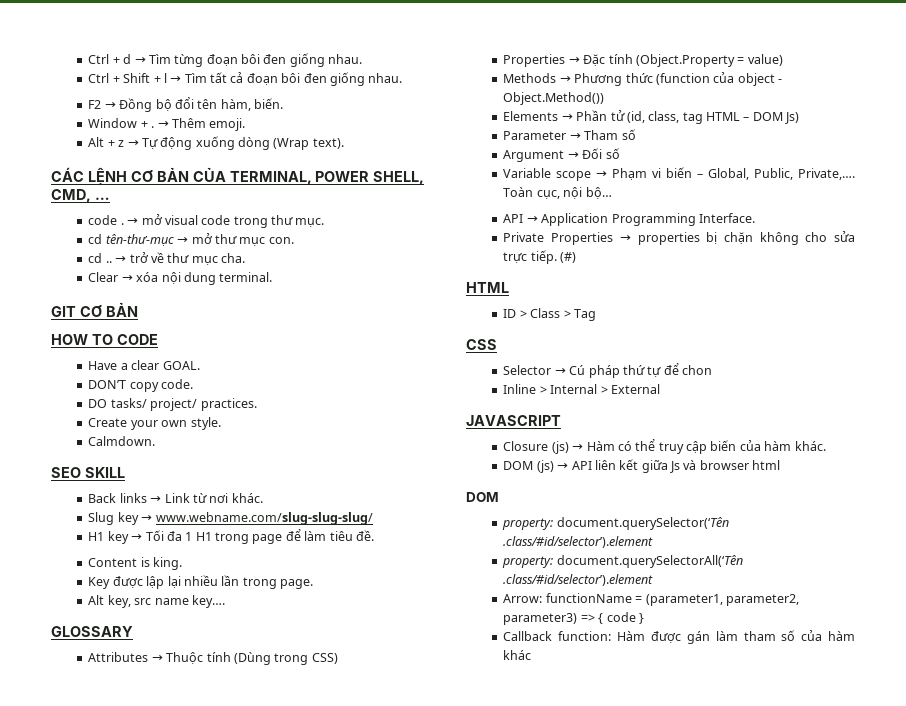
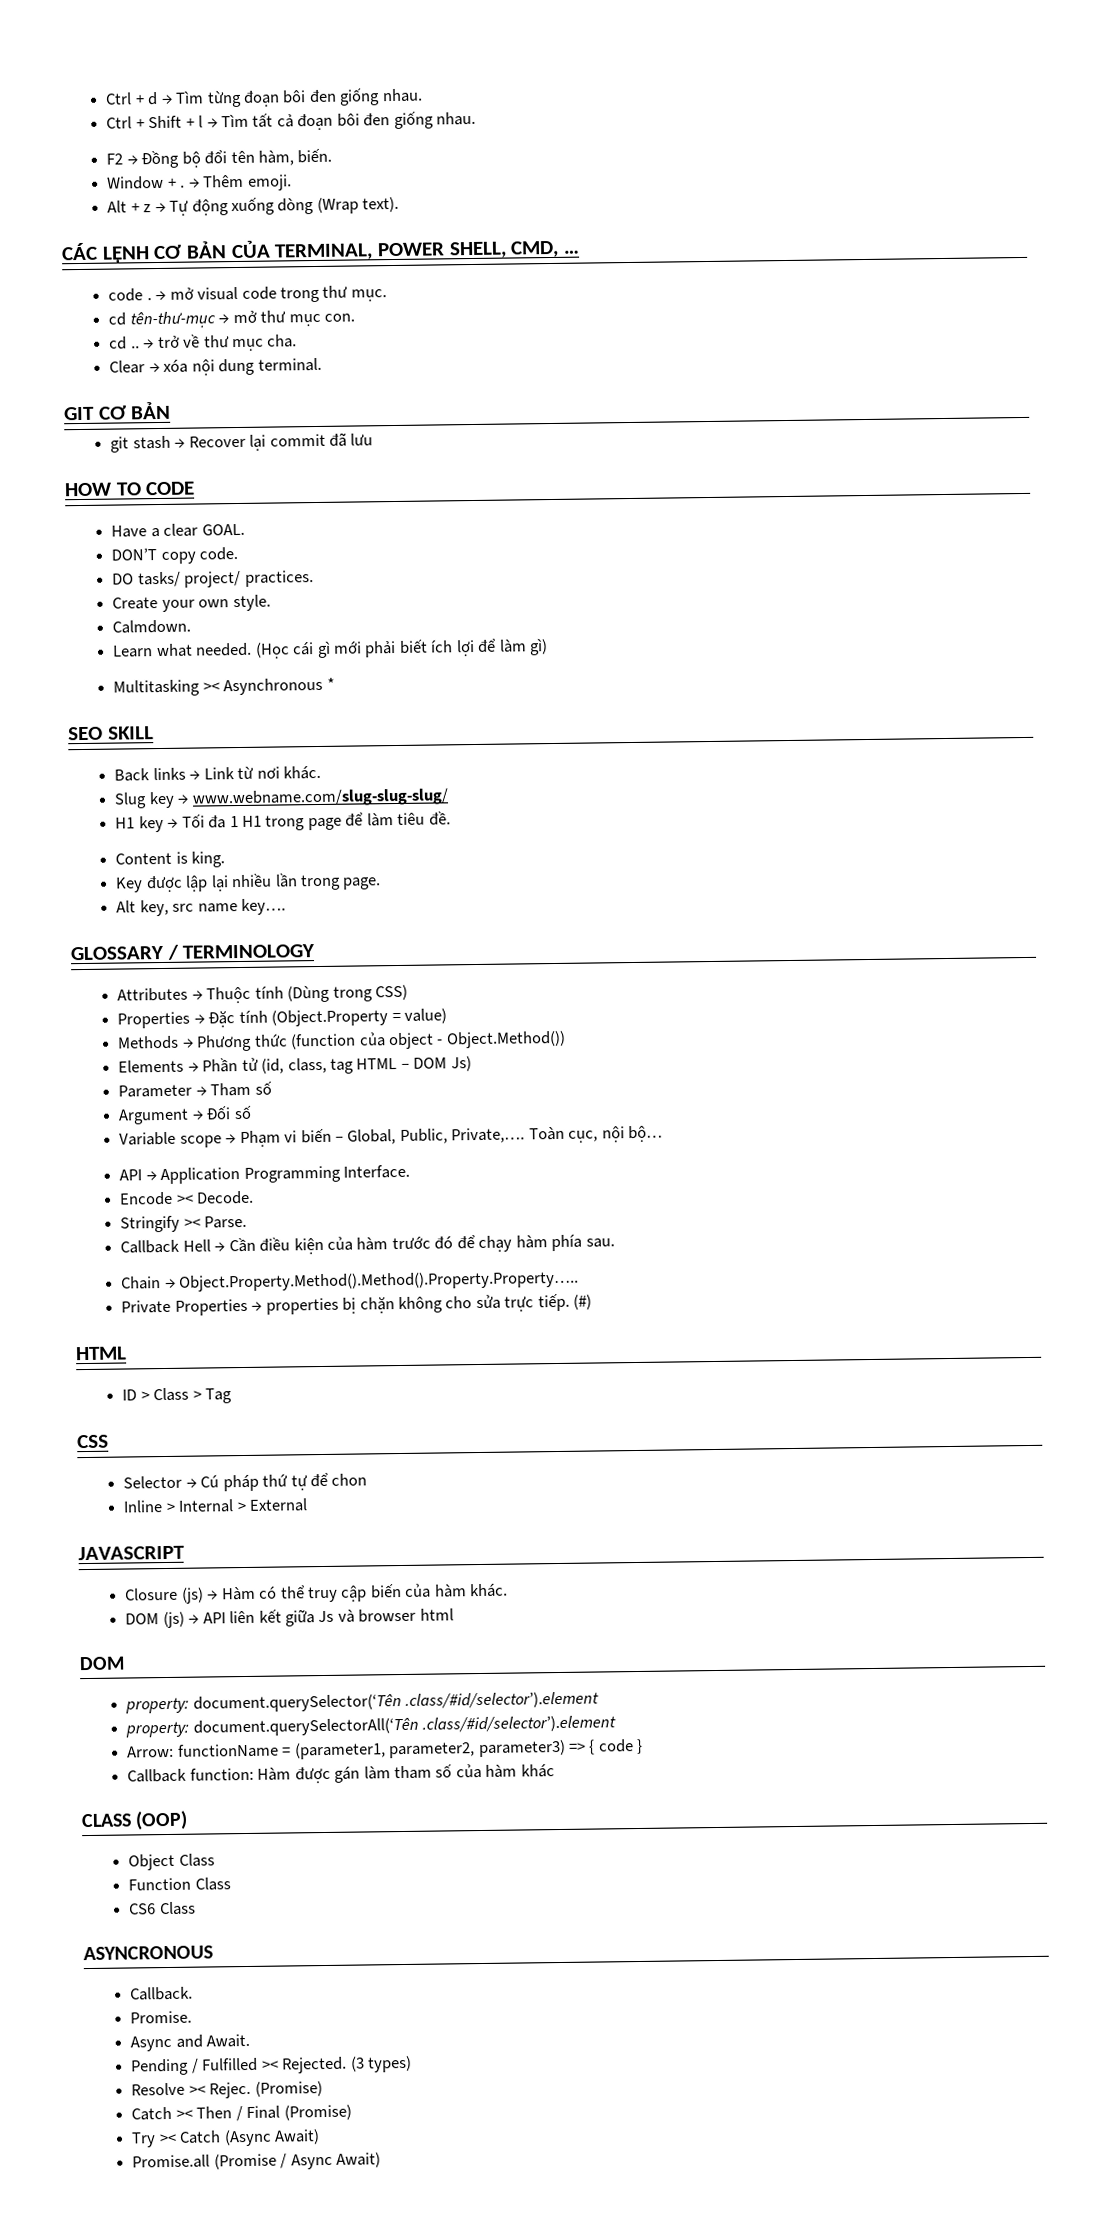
+ git stash → Recover lại commit đã lưu
+ Learn what needed. (Học cái gì mới phải biết ích lợi để làm gì)
+ Multitasking >< Asynchronous *
- GLOSSARY
+ GLOSSARY / TERMINOLOGY
+ Encode >< Decode.
+ Stringify >< Parse.
+ Callback Hell → Cần điều kiện của hàm trước đó để chạy hàm phía sau.
+ Chain → Object.Property.Method().Method().Property.Property…..
+ CLASS (OOP)
+ Object Class
+ Function Class
+ CS6 Class
+ ASYNCRONOUS
+ Callback.
+ Promise.
+ Async and Await.
+ Pending / Fulfilled >< Rejected. (3 types)
+ Resolve >< Rejec. (Promise)
+ Catch >< Then / Final (Promise)
+ Try >< Catch (Async Await)
+ Promise.all (Promise / Async Await)

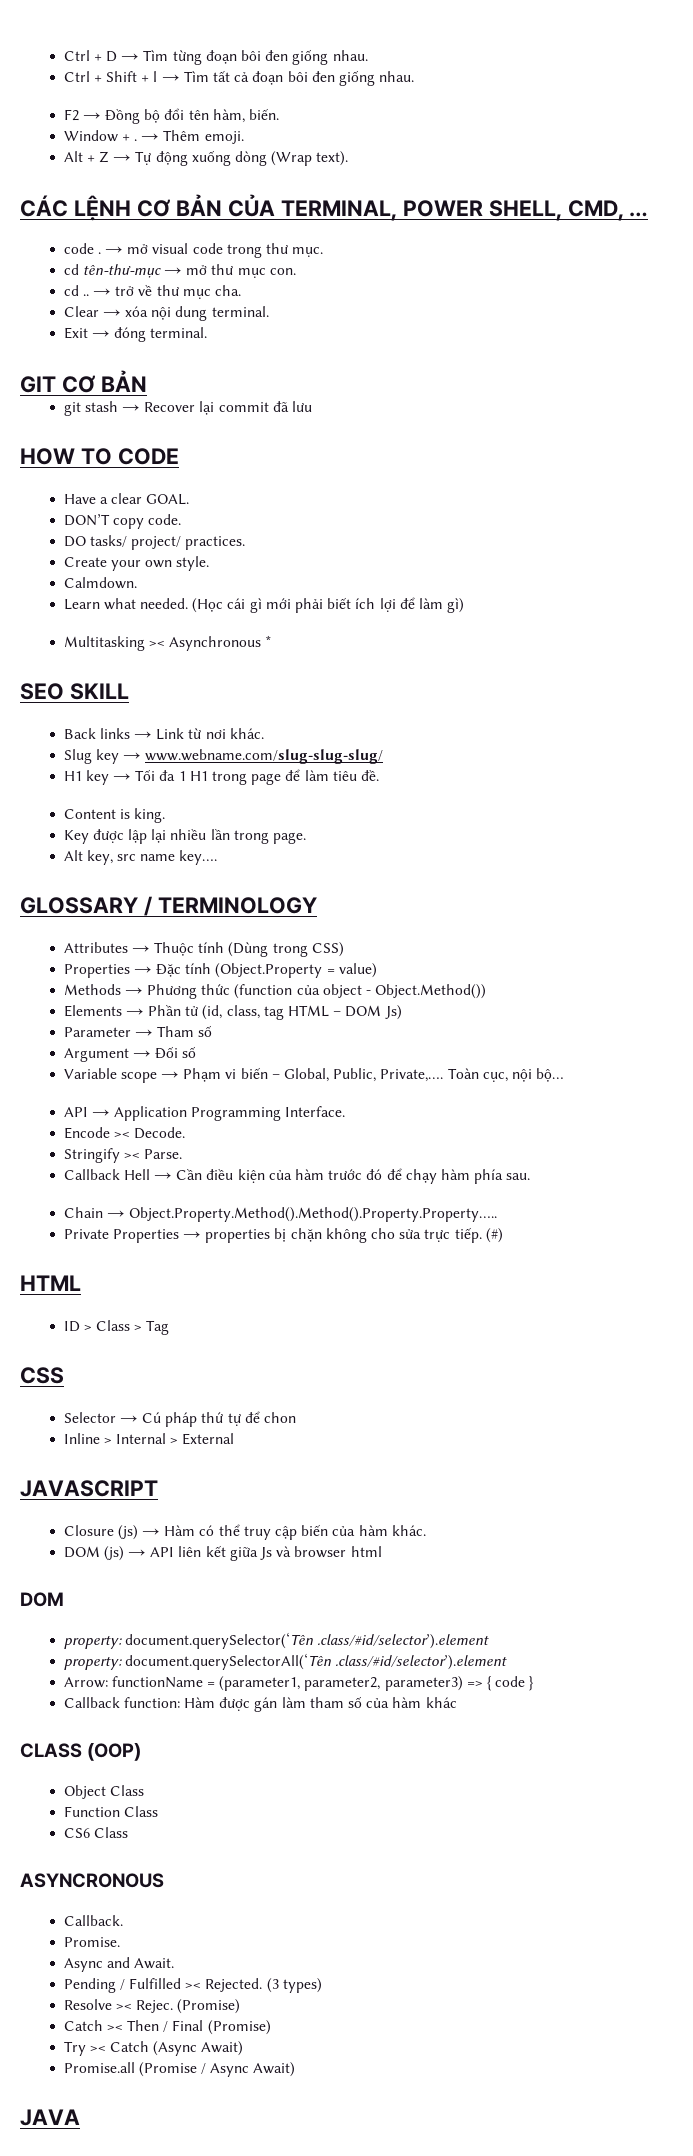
- Ctrl + d → Tìm từng đoạn bôi đen giống nhau.
+ Ctrl + D → Tìm từng đoạn bôi đen giống nhau.
- Alt + z → Tự động xuống dòng (Wrap text).
+ Alt + Z → Tự động xuống dòng (Wrap text).
+ Exit → đóng terminal.
+ JAVA

